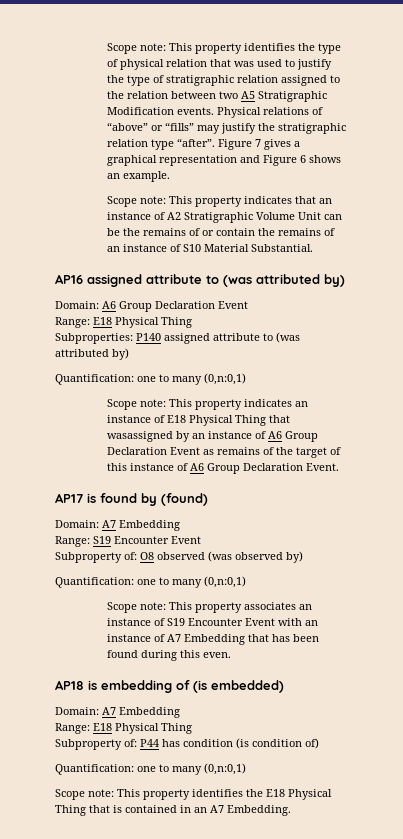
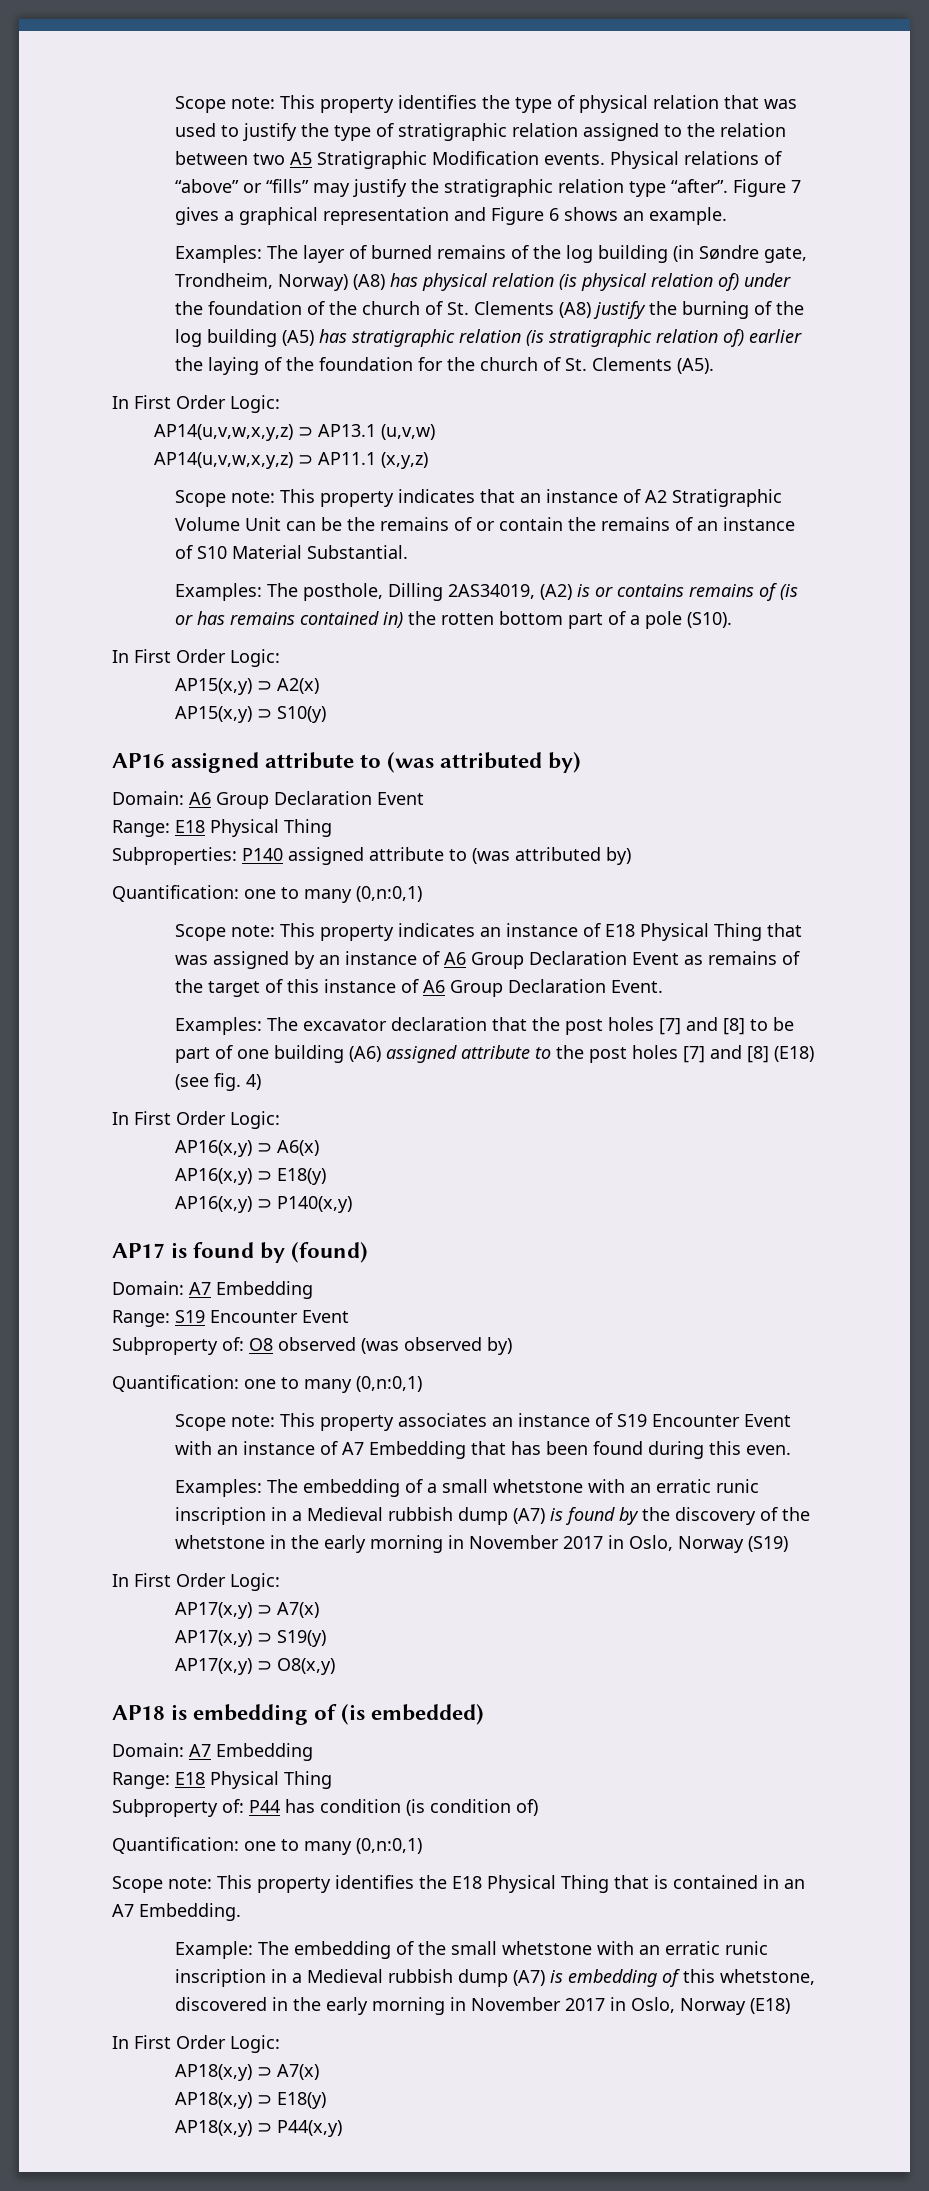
+ Examples: The layer of burned remains of the log building (in Søndre gate, Trondheim, Norway) (A8) has physical relation (is physical relation of) under the foundation of the church of St. Clements (A8) justify the burning of the log building (A5) has stratigraphic relation (is stratigraphic relation of) earlier the laying of the foundation for the church of St. Clements (A5).
+ In First Order Logic:
+ AP14(u,v,w,x,y,z) ⊃ AP13.1 (u,v,w)
+ AP14(u,v,w,x,y,z) ⊃ AP11.1 (x,y,z)
+ Examples: The posthole, Dilling 2AS34019, (A2) is or contains remains of (is or has remains contained in) the rotten bottom part of a pole (S10).
+ In First Order Logic:
+ AP15(x,y) ⊃ A2(x)
+ AP15(x,y) ⊃ S10(y)
- Scope note: This property indicates an instance of E18 Physical Thing that wasassigned by an instance of A6 Group Declaration Event as remains of the target of this instance of A6 Group Declaration Event.
+ Scope note: This property indicates an instance of E18 Physical Thing that was assigned by an instance of A6 Group Declaration Event as remains of the target of this instance of A6 Group Declaration Event.
+ Examples: The excavator declaration that the post holes [7] and [8] to be part of one building (A6) assigned attribute to the post holes [7] and [8] (E18) (see fig. 4)
+ In First Order Logic:
+ AP16(x,y) ⊃ A6(x)
+ AP16(x,y) ⊃ E18(y)
+ AP16(x,y) ⊃ P140(x,y)
+ Examples: Τhe embedding of a small whetstone with an erratic runic inscription in a Medieval rubbish dump (A7) is found by the discovery of the whetstone in the early morning in November 2017 in Oslo, Norway (S19)
+ In First Order Logic:
+ AP17(x,y) ⊃ A7(x)
+ AP17(x,y) ⊃ S19(y)
+ AP17(x,y) ⊃ O8(x,y)
+ Example: The embedding of the small whetstone with an erratic runic inscription in a Medieval rubbish dump (A7) is embedding of this whetstone, discovered in the early morning in November 2017 in Oslo, Norway (E18)
+ In First Order Logic:
+ AP18(x,y) ⊃ A7(x)
+ AP18(x,y) ⊃ E18(y)
+ AP18(x,y) ⊃ P44(x,y)

